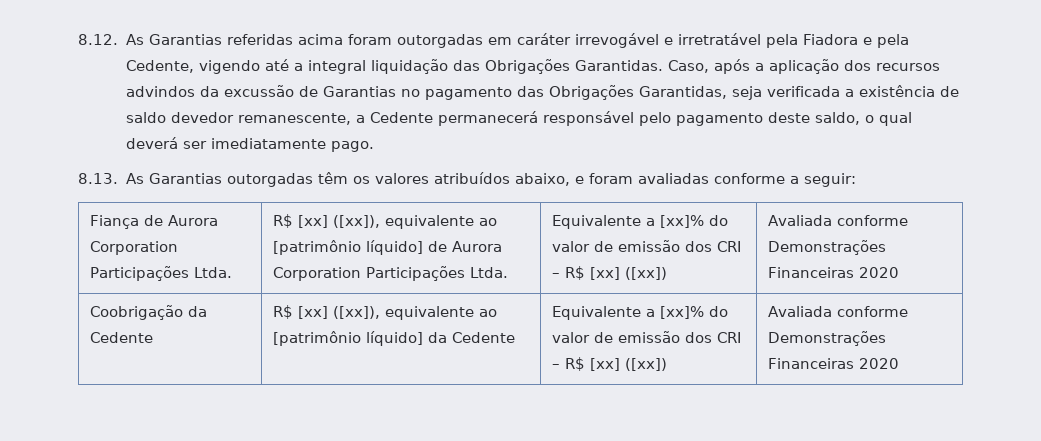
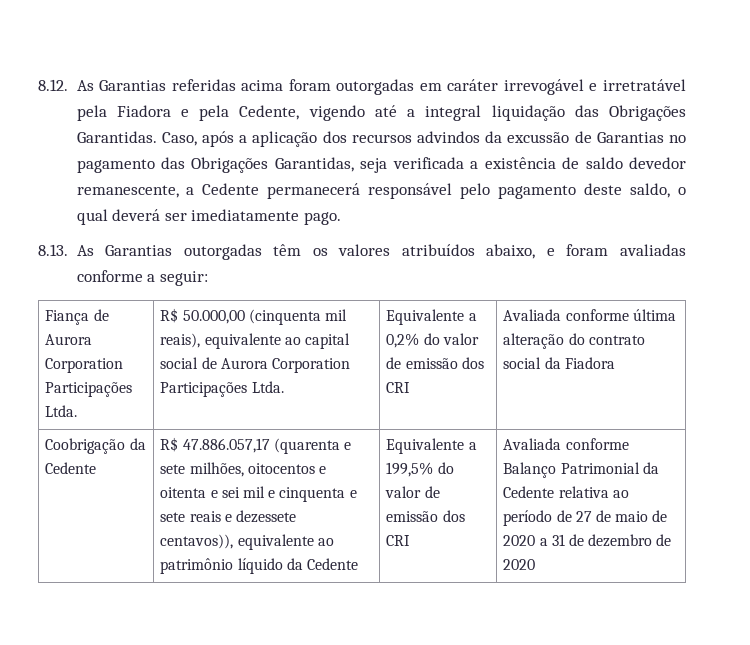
- Fiança de Aurora Corporation Participações Ltda. | R$ [xx] ([xx]), equivalente ao [patrimônio líquido] de Aurora Corporation Participações Ltda. | Equivalente a [xx]% do valor de emissão dos CRI – R$ [xx] ([xx]) | Avaliada conforme Demonstrações Financeiras 2020
- Coobrigação da Cedente | R$ [xx] ([xx]), equivalente ao [patrimônio líquido] da Cedente | Equivalente a [xx]% do valor de emissão dos CRI – R$ [xx] ([xx]) | Avaliada conforme Demonstrações Financeiras 2020
+ Fiança de Aurora Corporation Participações Ltda. | R$ 50.000,00 (cinquenta mil reais), equivalente ao capital social de Aurora Corporation Participações Ltda. | Equivalente a 0,2% do valor de emissão dos CRI | Avaliada conforme última alteração do contrato social da Fiadora
+ Coobrigação da Cedente | R$ 47.886.057,17 (quarenta e sete milhões, oitocentos e oitenta e sei mil e cinquenta e sete reais e dezessete centavos)), equivalente ao patrimônio líquido da Cedente | Equivalente a 199,5% do valor de emissão dos CRI | Avaliada conforme Balanço Patrimonial da Cedente relativa ao período de 27 de maio de 2020 a 31 de dezembro de 2020

